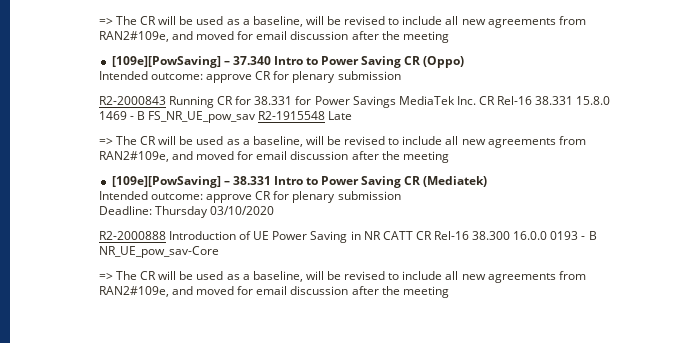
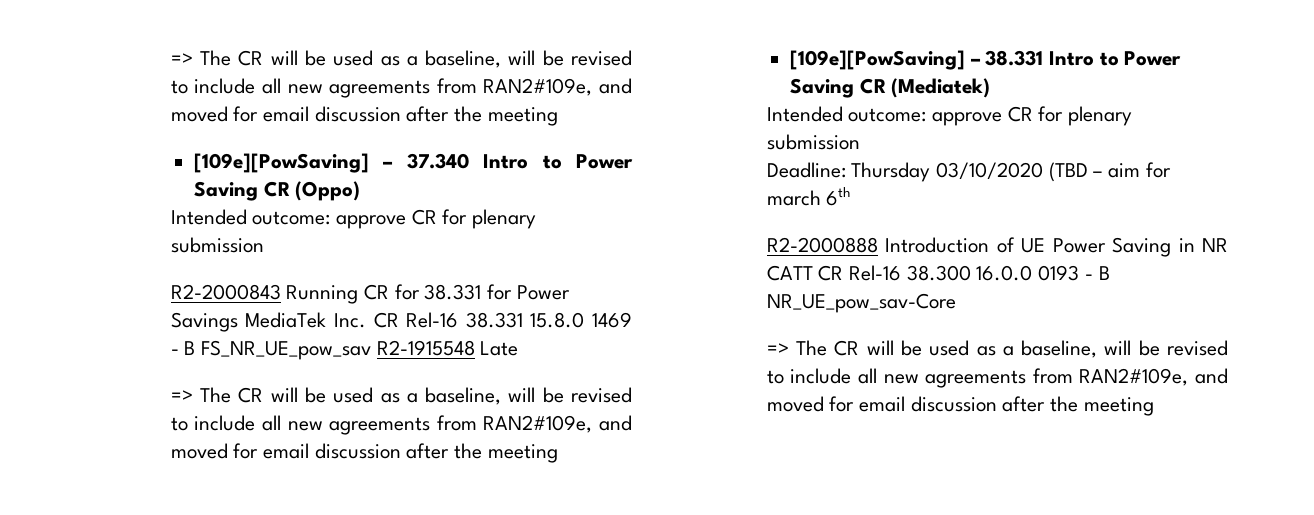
- Deadline: Thursday 03/10/2020
+ Deadline: Thursday 03/10/2020 (TBD – aim for march 6th

